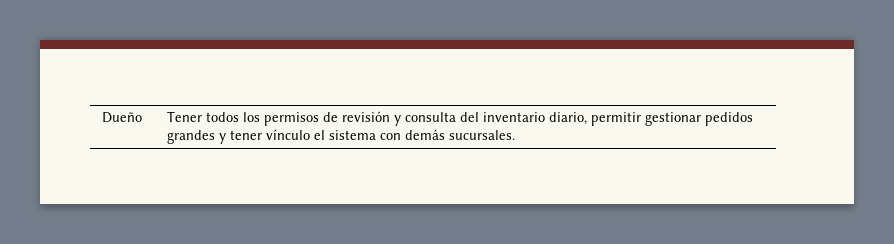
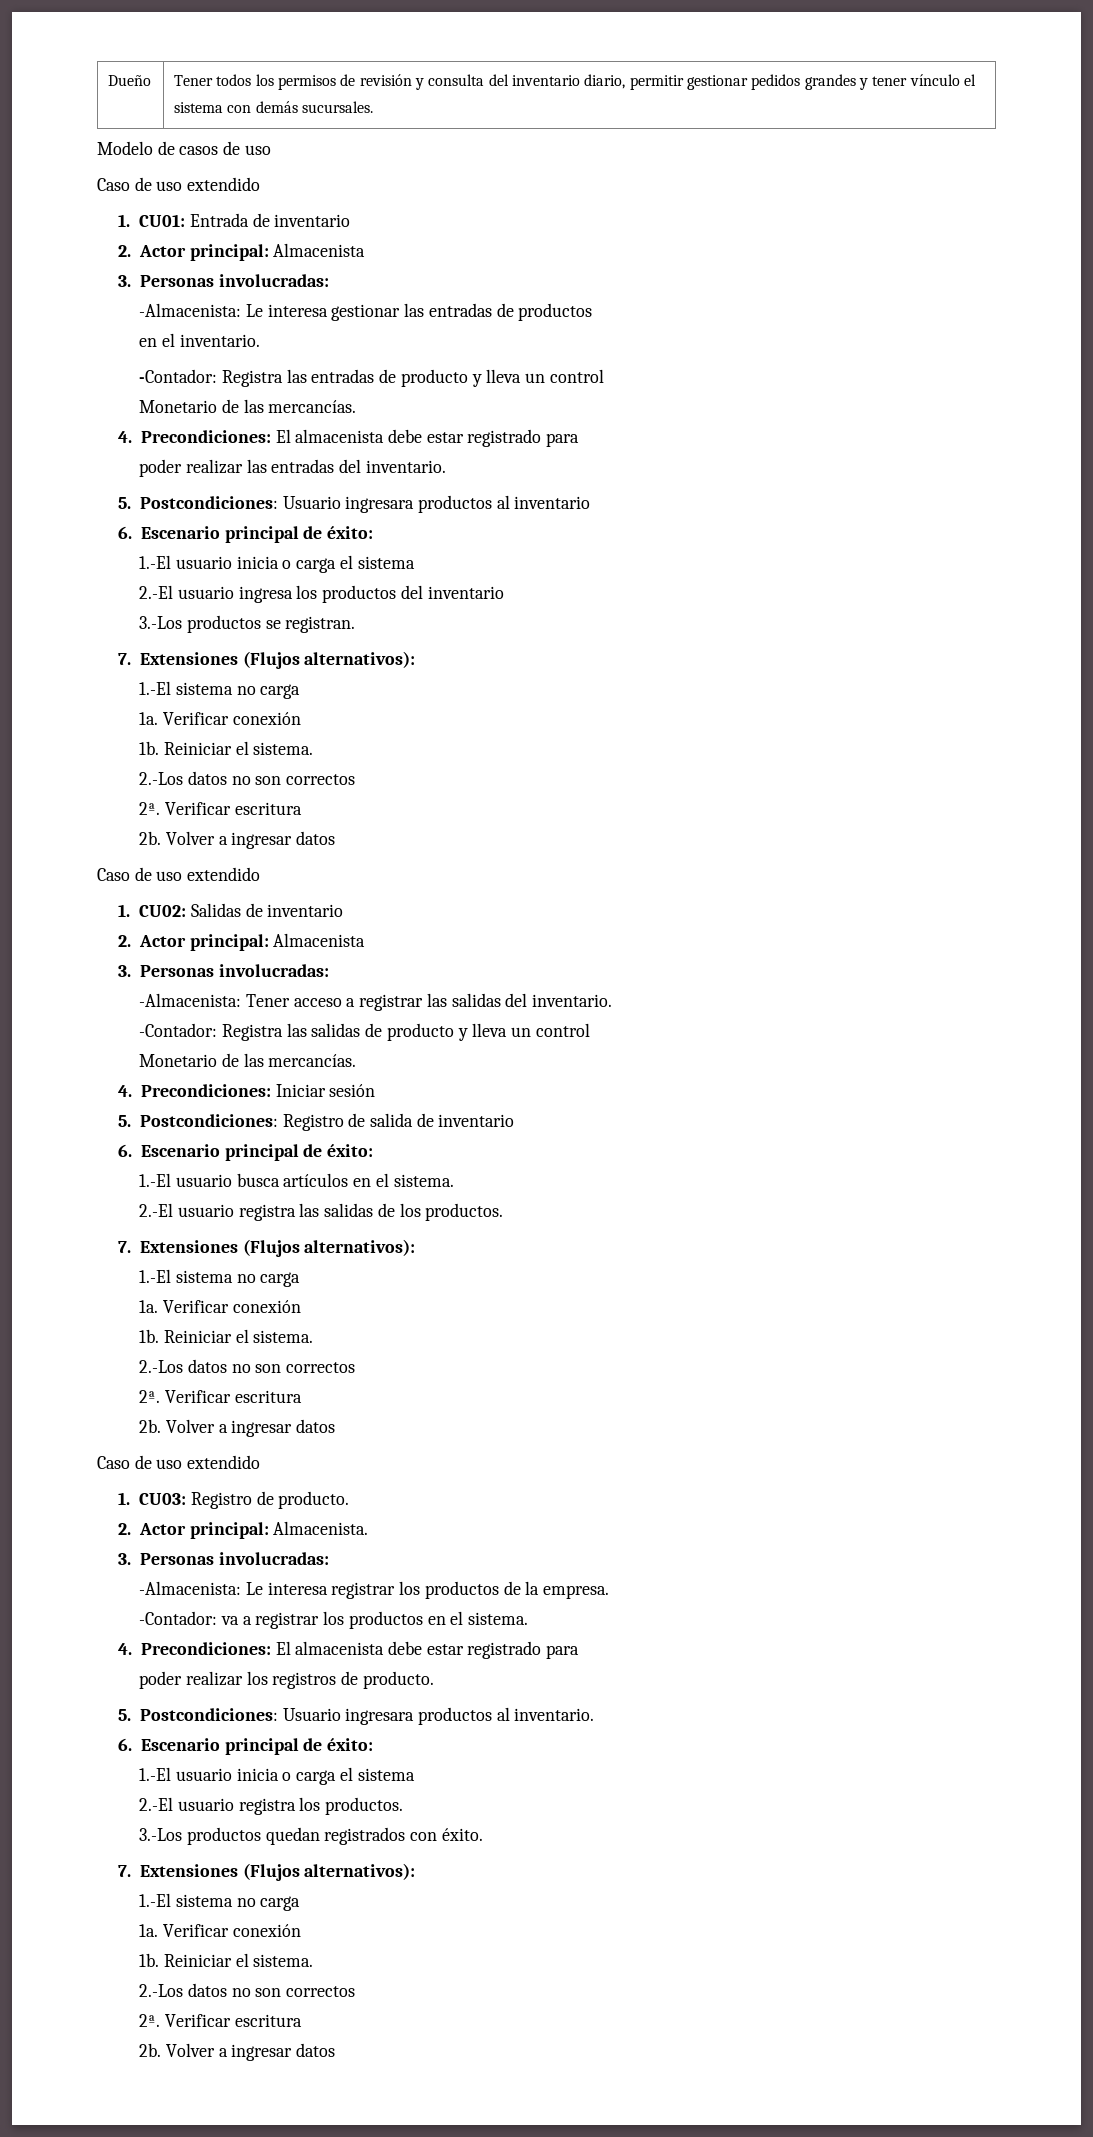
+ Modelo de casos de uso
+ Caso de uso extendido
+ 1. CU01: Entrada de inventario
+ 2. Actor principal: Almacenista
+ 3. Personas involucradas:
+ -Almacenista: Le interesa gestionar las entradas de productos
+ en el inventario.
+ -Contador: Registra las entradas de producto y lleva un control
+ Monetario de las mercancías.
+ 4. Precondiciones: El almacenista debe estar registrado para
+ poder realizar las entradas del inventario.
+ 5. Postcondiciones: Usuario ingresara productos al inventario
+ 6. Escenario principal de éxito:
+ 1.-El usuario inicia o carga el sistema
+ 2.-El usuario ingresa los productos del inventario
+ 3.-Los productos se registran.
+ 7. Extensiones (Flujos alternativos):
+ 1.-El sistema no carga
+ 1a. Verificar conexión
+ 1b. Reiniciar el sistema.
+ 2.-Los datos no son correctos
+ 2ª. Verificar escritura
+ 2b. Volver a ingresar datos
+ Caso de uso extendido
+ 1. CU02: Salidas de inventario
+ 2. Actor principal: Almacenista
+ 3. Personas involucradas:
+ -Almacenista: Tener acceso a registrar las salidas del inventario.
+ -Contador: Registra las salidas de producto y lleva un control
+ Monetario de las mercancías.
+ 4. Precondiciones: Iniciar sesión
+ 5. Postcondiciones: Registro de salida de inventario
+ 6. Escenario principal de éxito:
+ 1.-El usuario busca artículos en el sistema.
+ 2.-El usuario registra las salidas de los productos.
+ 7. Extensiones (Flujos alternativos):
+ 1.-El sistema no carga
+ 1a. Verificar conexión
+ 1b. Reiniciar el sistema.
+ 2.-Los datos no son correctos
+ 2ª. Verificar escritura
+ 2b. Volver a ingresar datos
+ Caso de uso extendido
+ 1. CU03: Registro de producto.
+ 2. Actor principal: Almacenista.
+ 3. Personas involucradas:
+ -Almacenista: Le interesa registrar los productos de la empresa.
+ -Contador: va a registrar los productos en el sistema.
+ 4. Precondiciones: El almacenista debe estar registrado para
+ poder realizar los registros de producto.
+ 5. Postcondiciones: Usuario ingresara productos al inventario.
+ 6. Escenario principal de éxito:
+ 1.-El usuario inicia o carga el sistema
+ 2.-El usuario registra los productos.
+ 3.-Los productos quedan registrados con éxito.
+ 7. Extensiones (Flujos alternativos):
+ 1.-El sistema no carga
+ 1a. Verificar conexión
+ 1b. Reiniciar el sistema.
+ 2.-Los datos no son correctos
+ 2ª. Verificar escritura
+ 2b. Volver a ingresar datos

